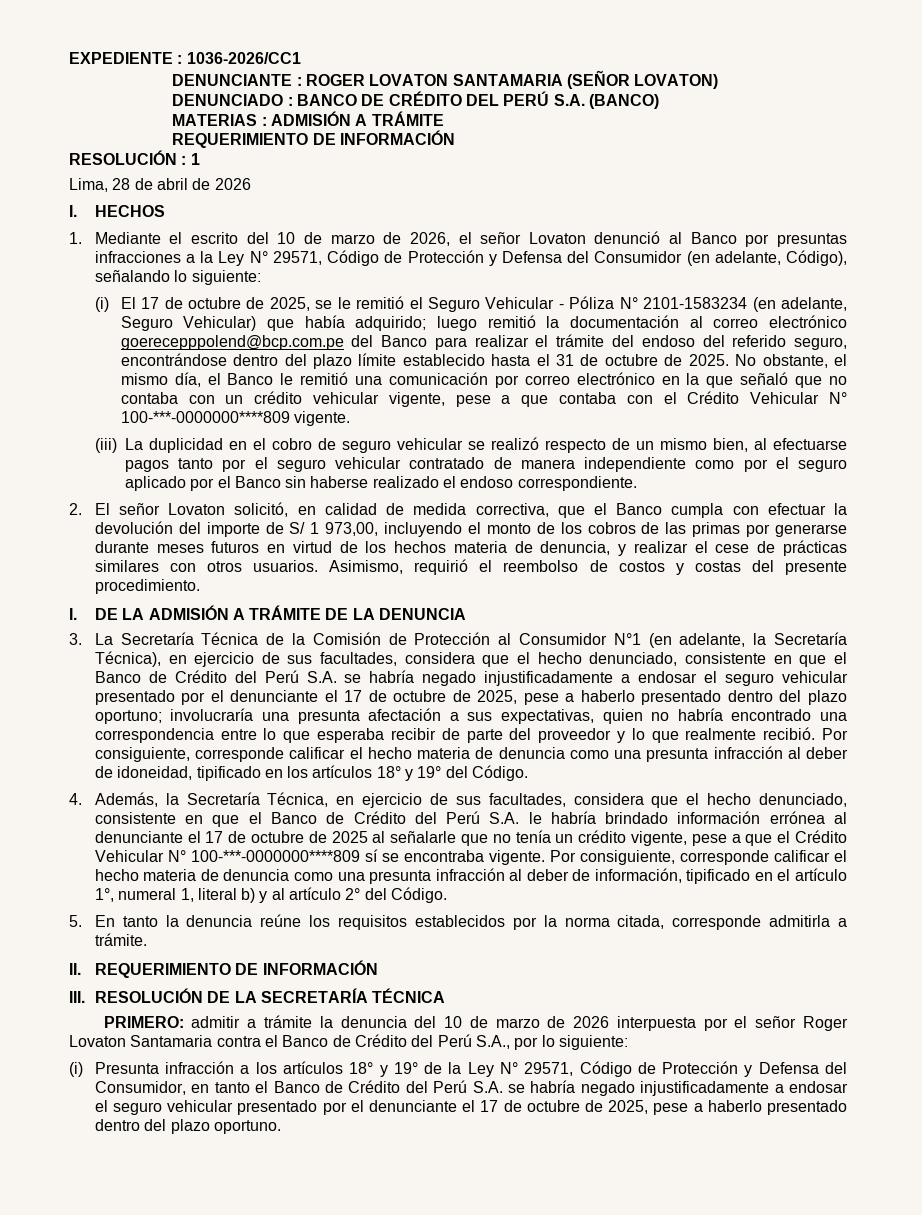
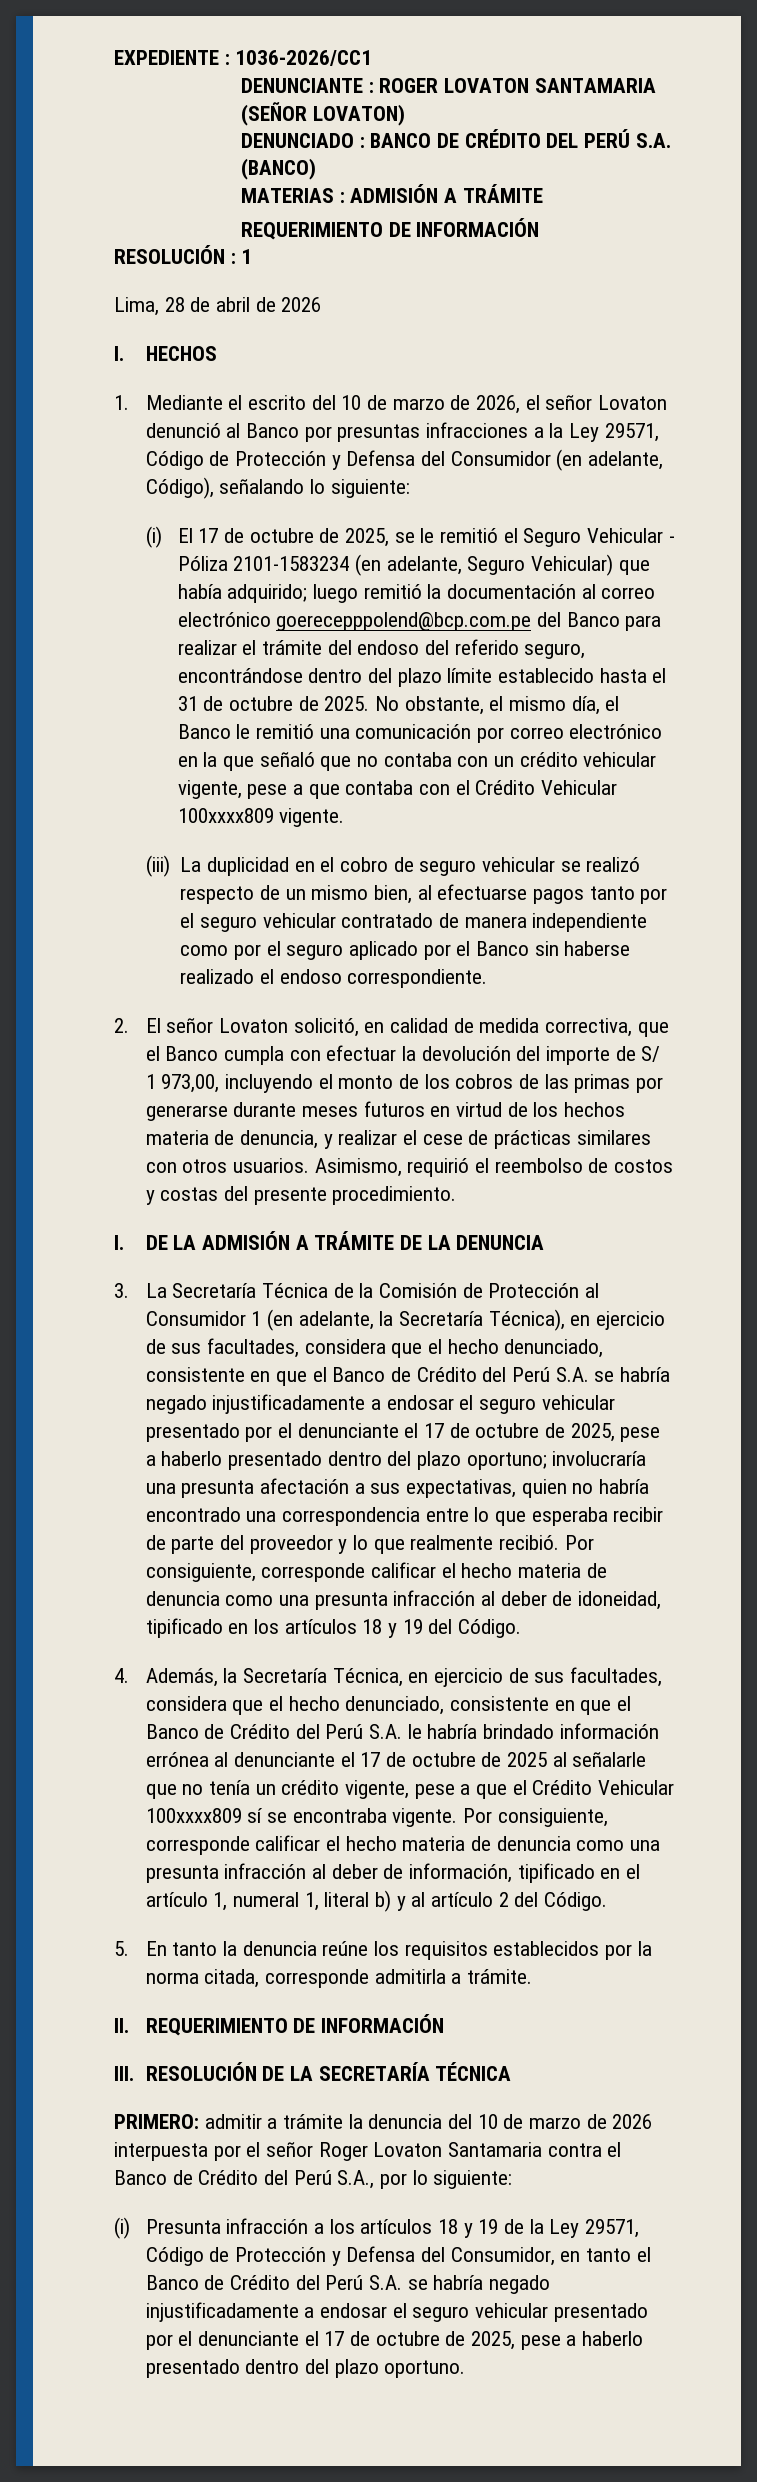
- 1. Mediante el escrito del 10 de marzo de 2026, el señor Lovaton denunció al Banco por presuntas infracciones a la Ley N° 29571, Código de Protección y Defensa del Consumidor (en adelante, Código), señalando lo siguiente:
+ 1. Mediante el escrito del 10 de marzo de 2026, el señor Lovaton denunció al Banco por presuntas infracciones a la Ley 29571, Código de Protección y Defensa del Consumidor (en adelante, Código), señalando lo siguiente:
- (i) El 17 de octubre de 2025, se le remitió el Seguro Vehicular - Póliza N° 2101-1583234 (en adelante, Seguro Vehicular) que había adquirido; luego remitió la documentación al correo electrónico goerecepppolend@bcp.com.pe del Banco para realizar el trámite del endoso del referido seguro, encontrándose dentro del plazo límite establecido hasta el 31 de octubre de 2025.
+ (i) El 17 de octubre de 2025, se le remitió el Seguro Vehicular - Póliza 2101-1583234 (en adelante, Seguro Vehicular) que había adquirido; luego remitió la documentación al correo electrónico goerecepppolend@bcp.com.pe del Banco para realizar el trámite del endoso del referido seguro, encontrándose dentro del plazo límite establecido hasta el 31 de octubre de 2025.
- No obstante, el mismo día, el Banco le remitió una comunicación por correo electrónico en la que señaló que no contaba con un crédito vehicular vigente, pese a que contaba con el Crédito Vehicular N° 100-***-0000000****809 vigente.
+ No obstante, el mismo día, el Banco le remitió una comunicación por correo electrónico en la que señaló que no contaba con un crédito vehicular vigente, pese a que contaba con el Crédito Vehicular 100xxxx809 vigente.
- 3. La Secretaría Técnica de la Comisión de Protección al Consumidor N°1 (en adelante, la Secretaría Técnica), en ejercicio de sus facultades, considera que el hecho denunciado, consistente en que el Banco de Crédito del Perú S.A. se habría negado injustificadamente a endosar el seguro vehicular presentado por el denunciante el 17 de octubre de 2025, pese a haberlo presentado dentro del plazo oportuno;
+ 3. La Secretaría Técnica de la Comisión de Protección al Consumidor 1 (en adelante, la Secretaría Técnica), en ejercicio de sus facultades, considera que el hecho denunciado, consistente en que el Banco de Crédito del Perú S.A. se habría negado injustificadamente a endosar el seguro vehicular presentado por el denunciante el 17 de octubre de 2025, pese a haberlo presentado dentro del plazo oportuno;
- Por consiguiente, corresponde calificar el hecho materia de denuncia como una presunta infracción al deber de idoneidad, tipificado en los artículos 18° y 19° del Código.
+ Por consiguiente, corresponde calificar el hecho materia de denuncia como una presunta infracción al deber de idoneidad, tipificado en los artículos 18 y 19 del Código.
- 4. Además, la Secretaría Técnica, en ejercicio de sus facultades, considera que el hecho denunciado, consistente en que el Banco de Crédito del Perú S.A. le habría brindado información errónea al denunciante el 17 de octubre de 2025 al señalarle que no tenía un crédito vigente, pese a que el Crédito Vehicular N° 100-***-0000000****809 sí se encontraba vigente.
+ 4. Además, la Secretaría Técnica, en ejercicio de sus facultades, considera que el hecho denunciado, consistente en que el Banco de Crédito del Perú S.A. le habría brindado información errónea al denunciante el 17 de octubre de 2025 al señalarle que no tenía un crédito vigente, pese a que el Crédito Vehicular 100xxxx809 sí se encontraba vigente.
- Por consiguiente, corresponde calificar el hecho materia de denuncia como una presunta infracción al deber de información, tipificado en el artículo 1°, numeral 1, literal b) y al artículo 2° del Código.
+ Por consiguiente, corresponde calificar el hecho materia de denuncia como una presunta infracción al deber de información, tipificado en el artículo 1, numeral 1, literal b) y al artículo 2 del Código.
- (i) Presunta infracción a los artículos 18° y 19° de la Ley N° 29571, Código de Protección y Defensa del Consumidor, en tanto el Banco de Crédito del Perú S.A. se habría negado injustificadamente a endosar el seguro vehicular presentado por el denunciante el 17 de octubre de 2025, pese a haberlo presentado dentro del plazo oportuno.
+ (i) Presunta infracción a los artículos 18 y 19 de la Ley 29571, Código de Protección y Defensa del Consumidor, en tanto el Banco de Crédito del Perú S.A. se habría negado injustificadamente a endosar el seguro vehicular presentado por el denunciante el 17 de octubre de 2025, pese a haberlo presentado dentro del plazo oportuno.

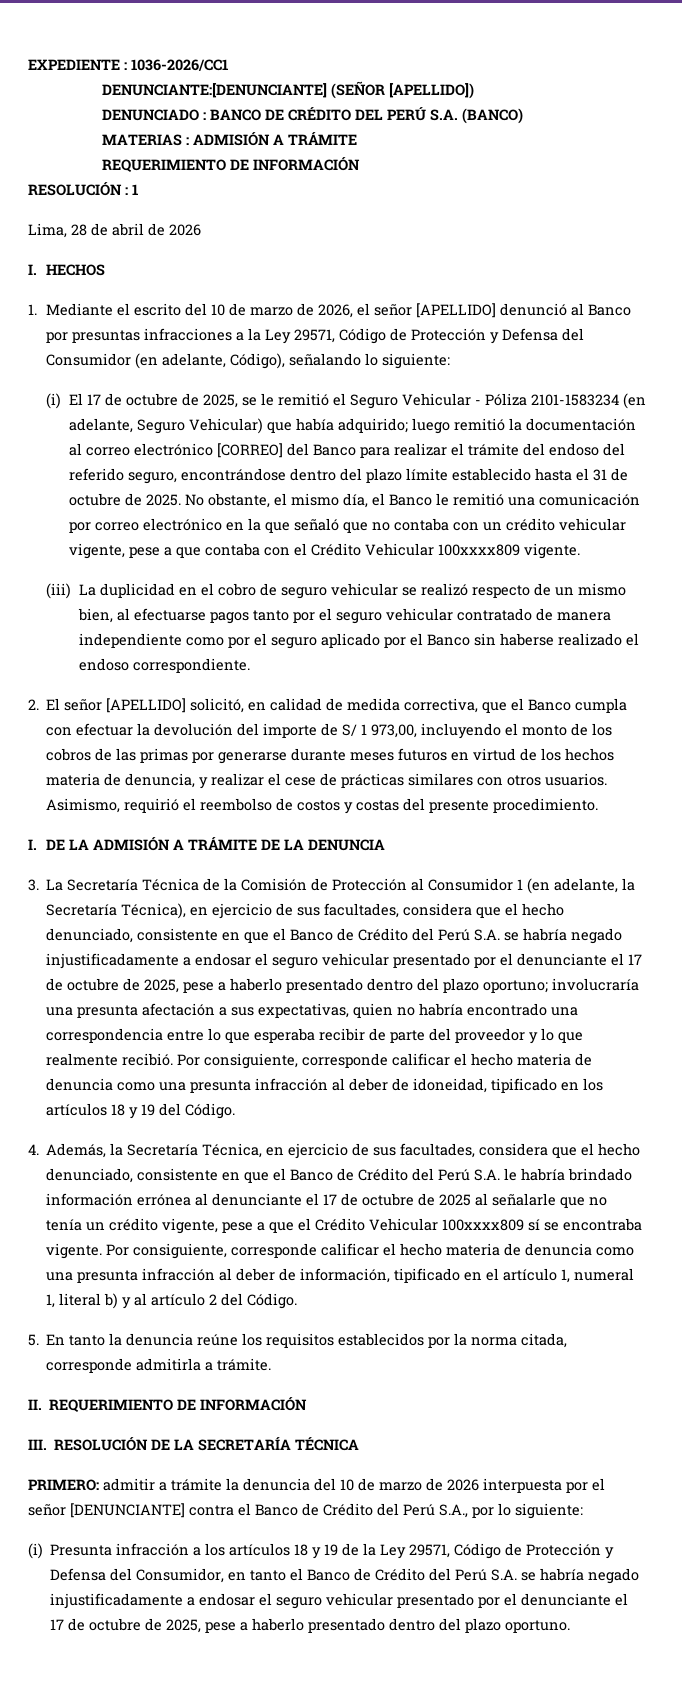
- DENUNCIANTE : ROGER LOVATON SANTAMARIA (SEÑOR LOVATON)
+ DENUNCIANTE:[DENUNCIANTE] (SEÑOR [APELLIDO])
- 1. Mediante el escrito del 10 de marzo de 2026, el señor Lovaton denunció al Banco por presuntas infracciones a la Ley 29571, Código de Protección y Defensa del Consumidor (en adelante, Código), señalando lo siguiente:
+ 1. Mediante el escrito del 10 de marzo de 2026, el señor [APELLIDO] denunció al Banco por presuntas infracciones a la Ley 29571, Código de Protección y Defensa del Consumidor (en adelante, Código), señalando lo siguiente:
- (i) El 17 de octubre de 2025, se le remitió el Seguro Vehicular - Póliza 2101-1583234 (en adelante, Seguro Vehicular) que había adquirido; luego remitió la documentación al correo electrónico goerecepppolend@bcp.com.pe del Banco para realizar el trámite del endoso del referido seguro, encontrándose dentro del plazo límite establecido hasta el 31 de octubre de 2025.
+ (i) El 17 de octubre de 2025, se le remitió el Seguro Vehicular - Póliza 2101-1583234 (en adelante, Seguro Vehicular) que había adquirido; luego remitió la documentación al correo electrónico [CORREO] del Banco para realizar el trámite del endoso del referido seguro, encontrándose dentro del plazo límite establecido hasta el 31 de octubre de 2025.
- 2. El señor Lovaton solicitó, en calidad de medida correctiva, que el Banco cumpla con efectuar la devolución del importe de S/ 1 973,00, incluyendo el monto de los cobros de las primas por generarse durante meses futuros en virtud de los hechos materia de denuncia, y realizar el cese de prácticas similares con otros usuarios.
+ 2. El señor [APELLIDO] solicitó, en calidad de medida correctiva, que el Banco cumpla con efectuar la devolución del importe de S/ 1 973,00, incluyendo el monto de los cobros de las primas por generarse durante meses futuros en virtud de los hechos materia de denuncia, y realizar el cese de prácticas similares con otros usuarios.
- PRIMERO: admitir a trámite la denuncia del 10 de marzo de 2026 interpuesta por el señor Roger Lovaton Santamaria contra el Banco de Crédito del Perú S.A., por lo siguiente:
+ PRIMERO: admitir a trámite la denuncia del 10 de marzo de 2026 interpuesta por el señor [DENUNCIANTE] contra el Banco de Crédito del Perú S.A., por lo siguiente:

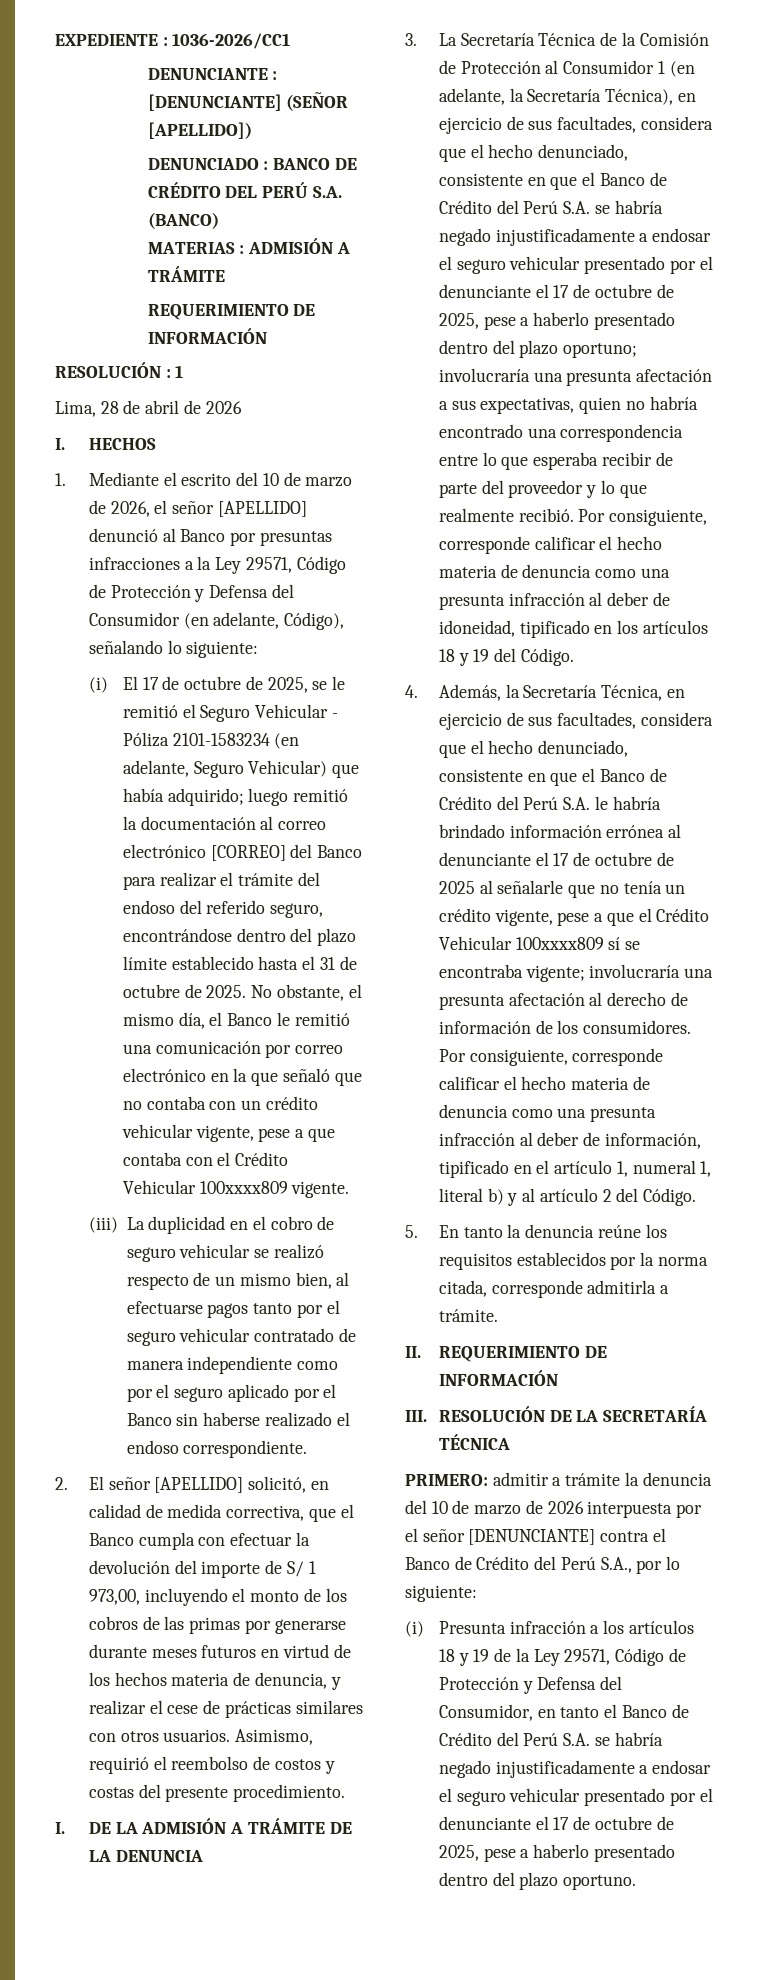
- DENUNCIANTE:[DENUNCIANTE] (SEÑOR [APELLIDO])
+ DENUNCIANTE : [DENUNCIANTE] (SEÑOR [APELLIDO])
- 4. Además, la Secretaría Técnica, en ejercicio de sus facultades, considera que el hecho denunciado, consistente en que el Banco de Crédito del Perú S.A. le habría brindado información errónea al denunciante el 17 de octubre de 2025 al señalarle que no tenía un crédito vigente, pese a que el Crédito Vehicular 100xxxx809 sí se encontraba vigente.
+ 4. Además, la Secretaría Técnica, en ejercicio de sus facultades, considera que el hecho denunciado, consistente en que el Banco de Crédito del Perú S.A. le habría brindado información errónea al denunciante el 17 de octubre de 2025 al señalarle que no tenía un crédito vigente, pese a que el Crédito Vehicular 100xxxx809 sí se encontraba vigente; involucraría una presunta afectación al derecho de información de los consumidores.

